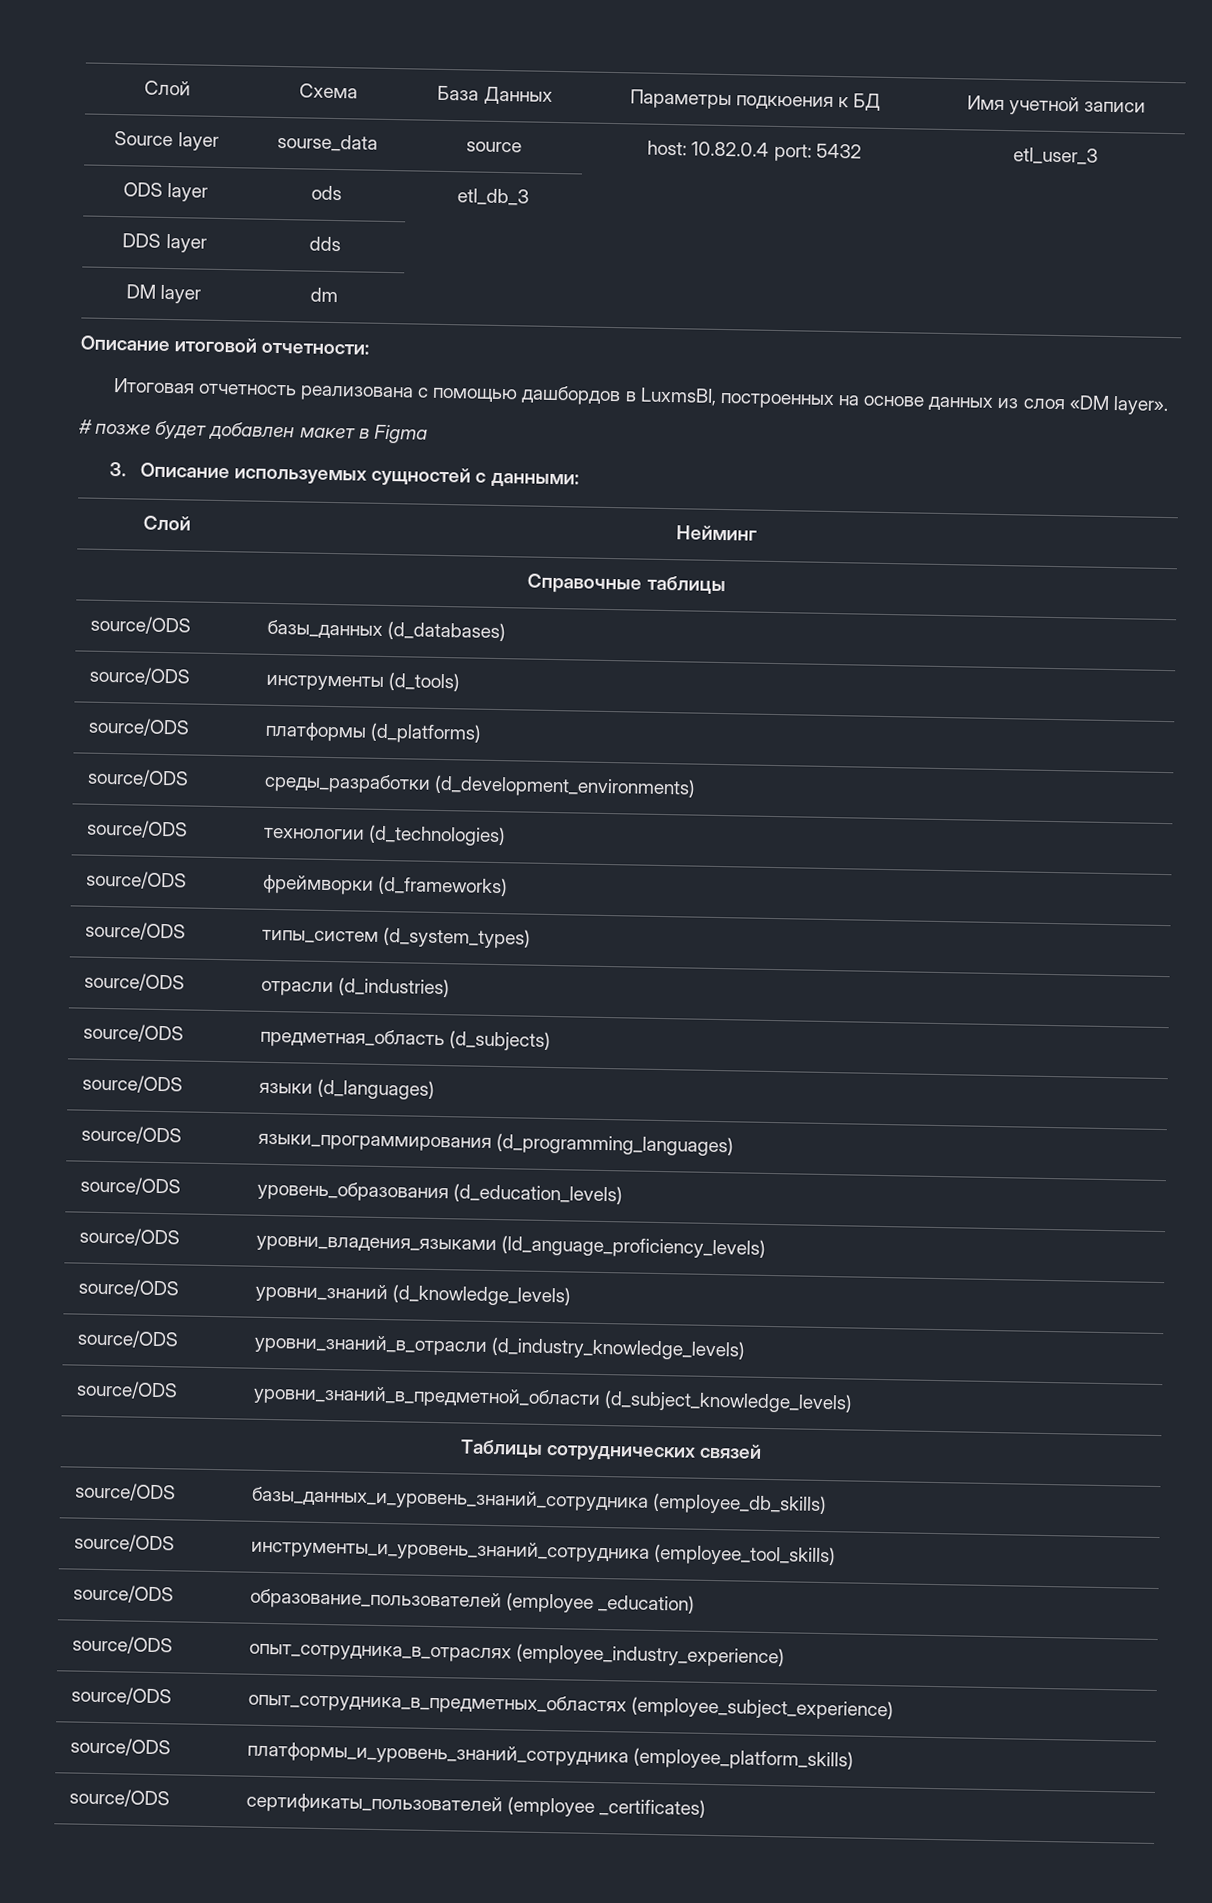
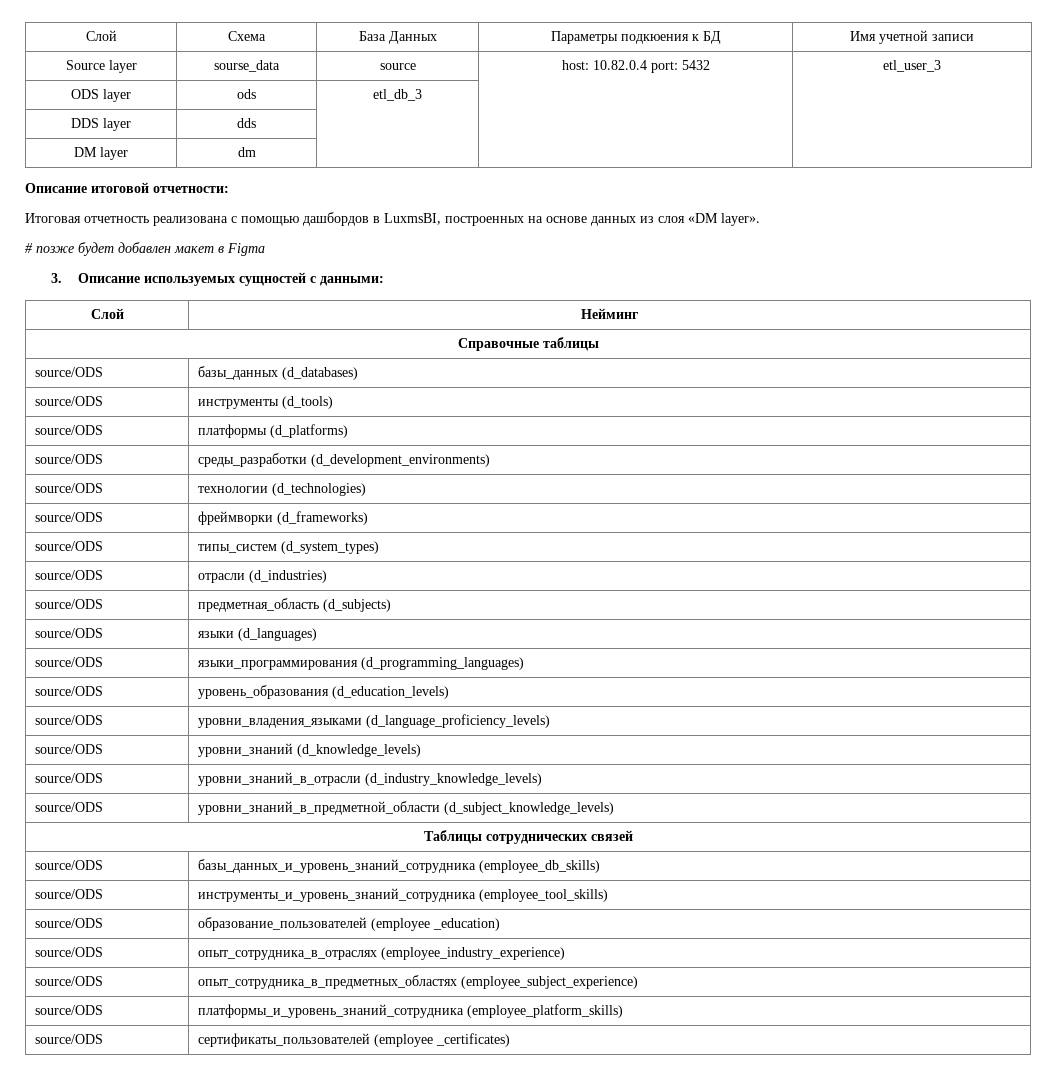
- source/ODS | уровни_владения_языками (ld_anguage_proficiency_levels)
+ source/ODS | уровни_владения_языками (d_language_proficiency_levels)

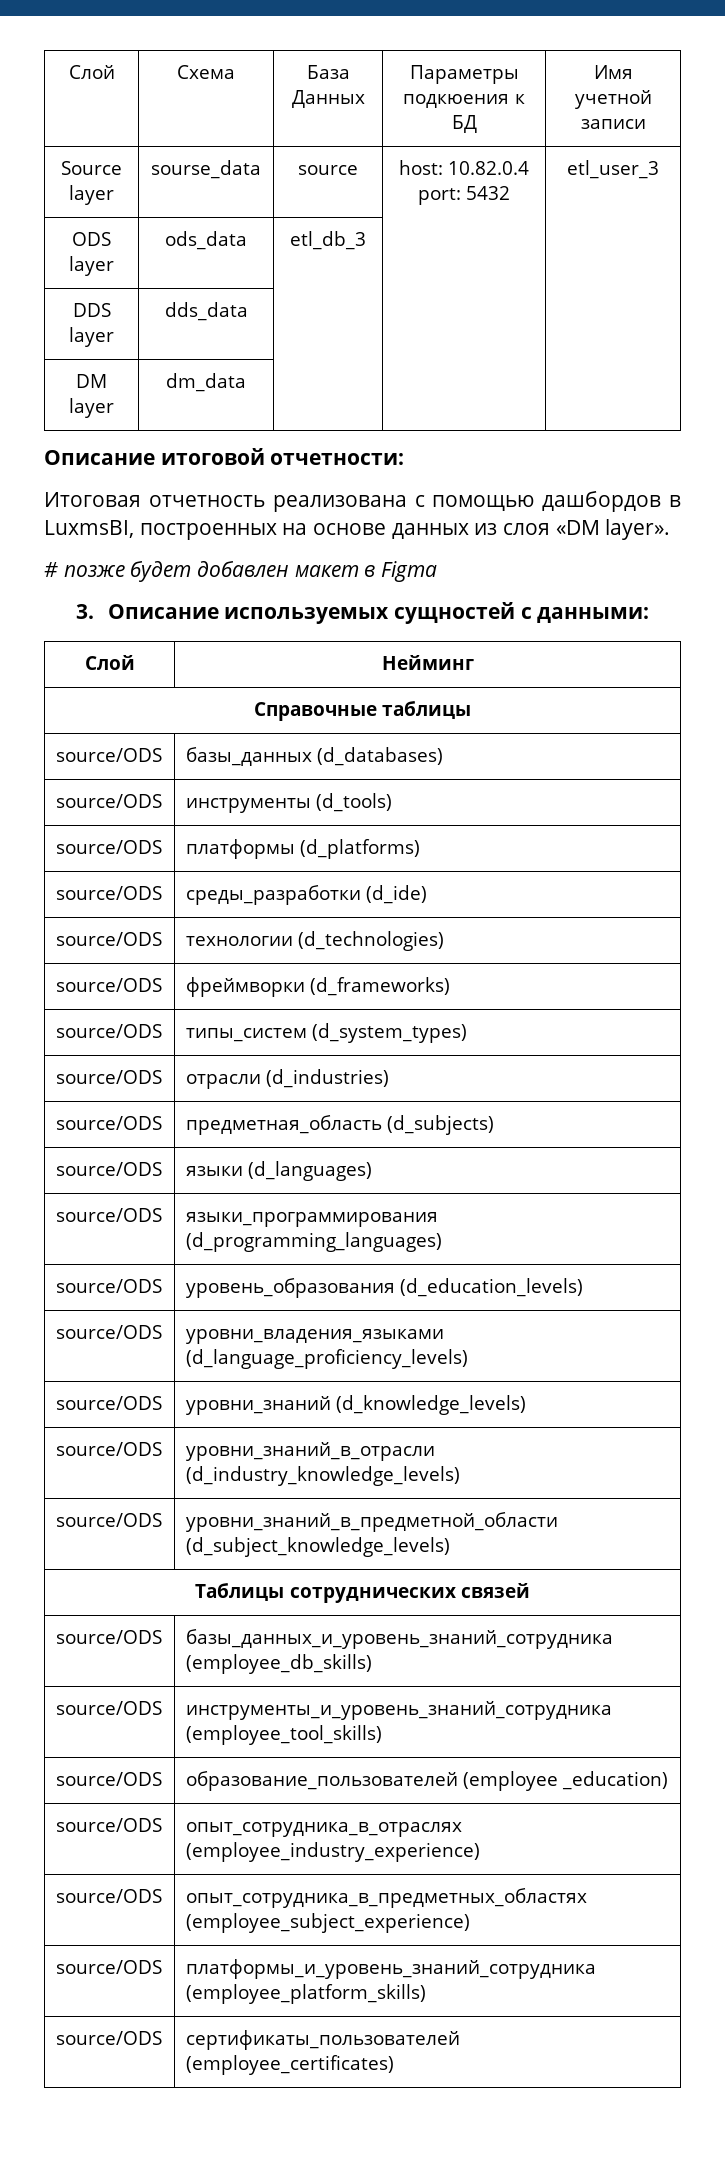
- ODS layer | ods | etl_db_3 | |
+ ODS layer | ods_data | etl_db_3 | |
- DDS layer | dds | | |
+ DDS layer | dds_data | | |
- DM layer | dm | | |
+ DM layer | dm_data | | |
- source/ODS | среды_разработки (d_development_environments)
+ source/ODS | среды_разработки (d_ide)
- source/ODS | сертификаты_пользователей (employee _certificates)
+ source/ODS | сертификаты_пользователей (employee_certificates)

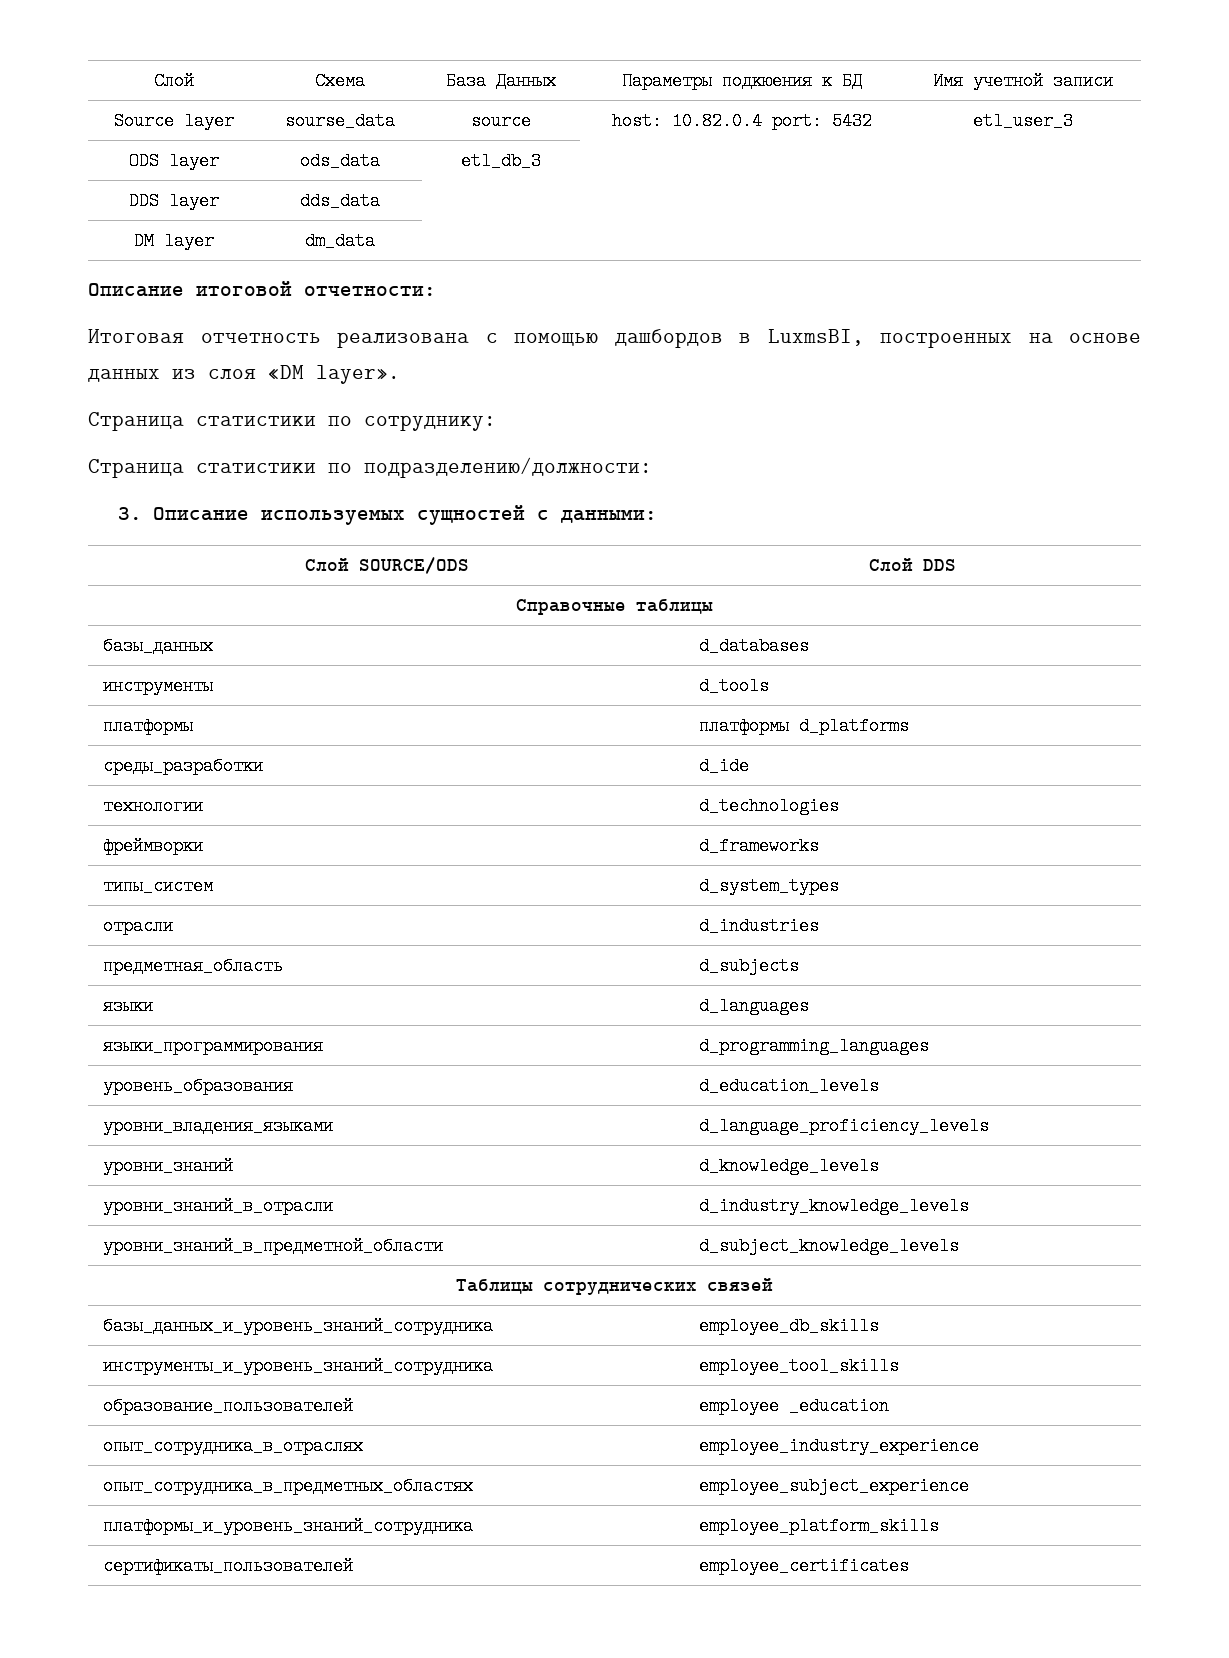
- # позже будет добавлен макет в Figma
+ Страница статистики по сотруднику:
+ Страница статистики по подразделению/должности:
- Слой | Нейминг
+ Слой SOURCE/ODS | Слой DDS
- source/ODS | базы_данных (d_databases)
- source/ODS | инструменты (d_tools)
- source/ODS | платформы (d_platforms)
- source/ODS | среды_разработки (d_ide)
- source/ODS | технологии (d_technologies)
- source/ODS | фреймворки (d_frameworks)
- source/ODS | типы_систем (d_system_types)
- source/ODS | отрасли (d_industries)
- source/ODS | предметная_область (d_subjects)
- source/ODS | языки (d_languages)
- source/ODS | языки_программирования (d_programming_languages)
- source/ODS | уровень_образования (d_education_levels)
- source/ODS | уровни_владения_языками (d_language_proficiency_levels)
- source/ODS | уровни_знаний (d_knowledge_levels)
- source/ODS | уровни_знаний_в_отрасли (d_industry_knowledge_levels)
- source/ODS | уровни_знаний_в_предметной_области (d_subject_knowledge_levels)
+ базы_данных | d_databases
+ инструменты | d_tools
+ платформы | платформы d_platforms
+ среды_разработки | d_ide
+ технологии | d_technologies
+ фреймворки | d_frameworks
+ типы_систем | d_system_types
+ отрасли | d_industries
+ предметная_область | d_subjects
+ языки | d_languages
+ языки_программирования | d_programming_languages
+ уровень_образования | d_education_levels
+ уровни_владения_языками | d_language_proficiency_levels
+ уровни_знаний | d_knowledge_levels
+ уровни_знаний_в_отрасли | d_industry_knowledge_levels
+ уровни_знаний_в_предметной_области | d_subject_knowledge_levels
  Таблицы сотруднических связей
- source/ODS | базы_данных_и_уровень_знаний_сотрудника (employee_db_skills)
- source/ODS | инструменты_и_уровень_знаний_сотрудника (employee_tool_skills)
- source/ODS | образование_пользователей (employee _education)
- source/ODS | опыт_сотрудника_в_отраслях (employee_industry_experience)
- source/ODS | опыт_сотрудника_в_предметных_областях (employee_subject_experience)
- source/ODS | платформы_и_уровень_знаний_сотрудника (employee_platform_skills)
- source/ODS | сертификаты_пользователей (employee_certificates)
+ базы_данных_и_уровень_знаний_сотрудника | employee_db_skills
+ инструменты_и_уровень_знаний_сотрудника | employee_tool_skills
+ образование_пользователей | employee _education
+ опыт_сотрудника_в_отраслях | employee_industry_experience
+ опыт_сотрудника_в_предметных_областях | employee_subject_experience
+ платформы_и_уровень_знаний_сотрудника | employee_platform_skills
+ сертификаты_пользователей | employee_certificates

